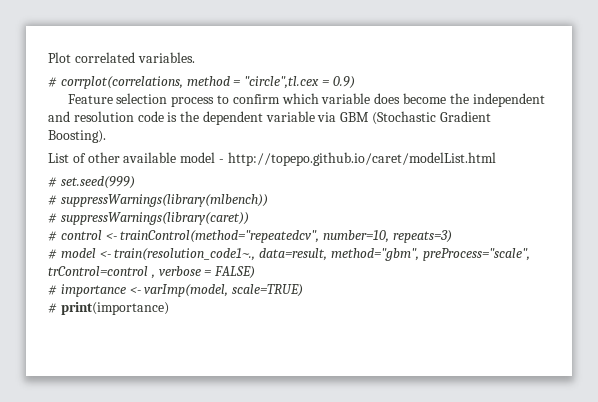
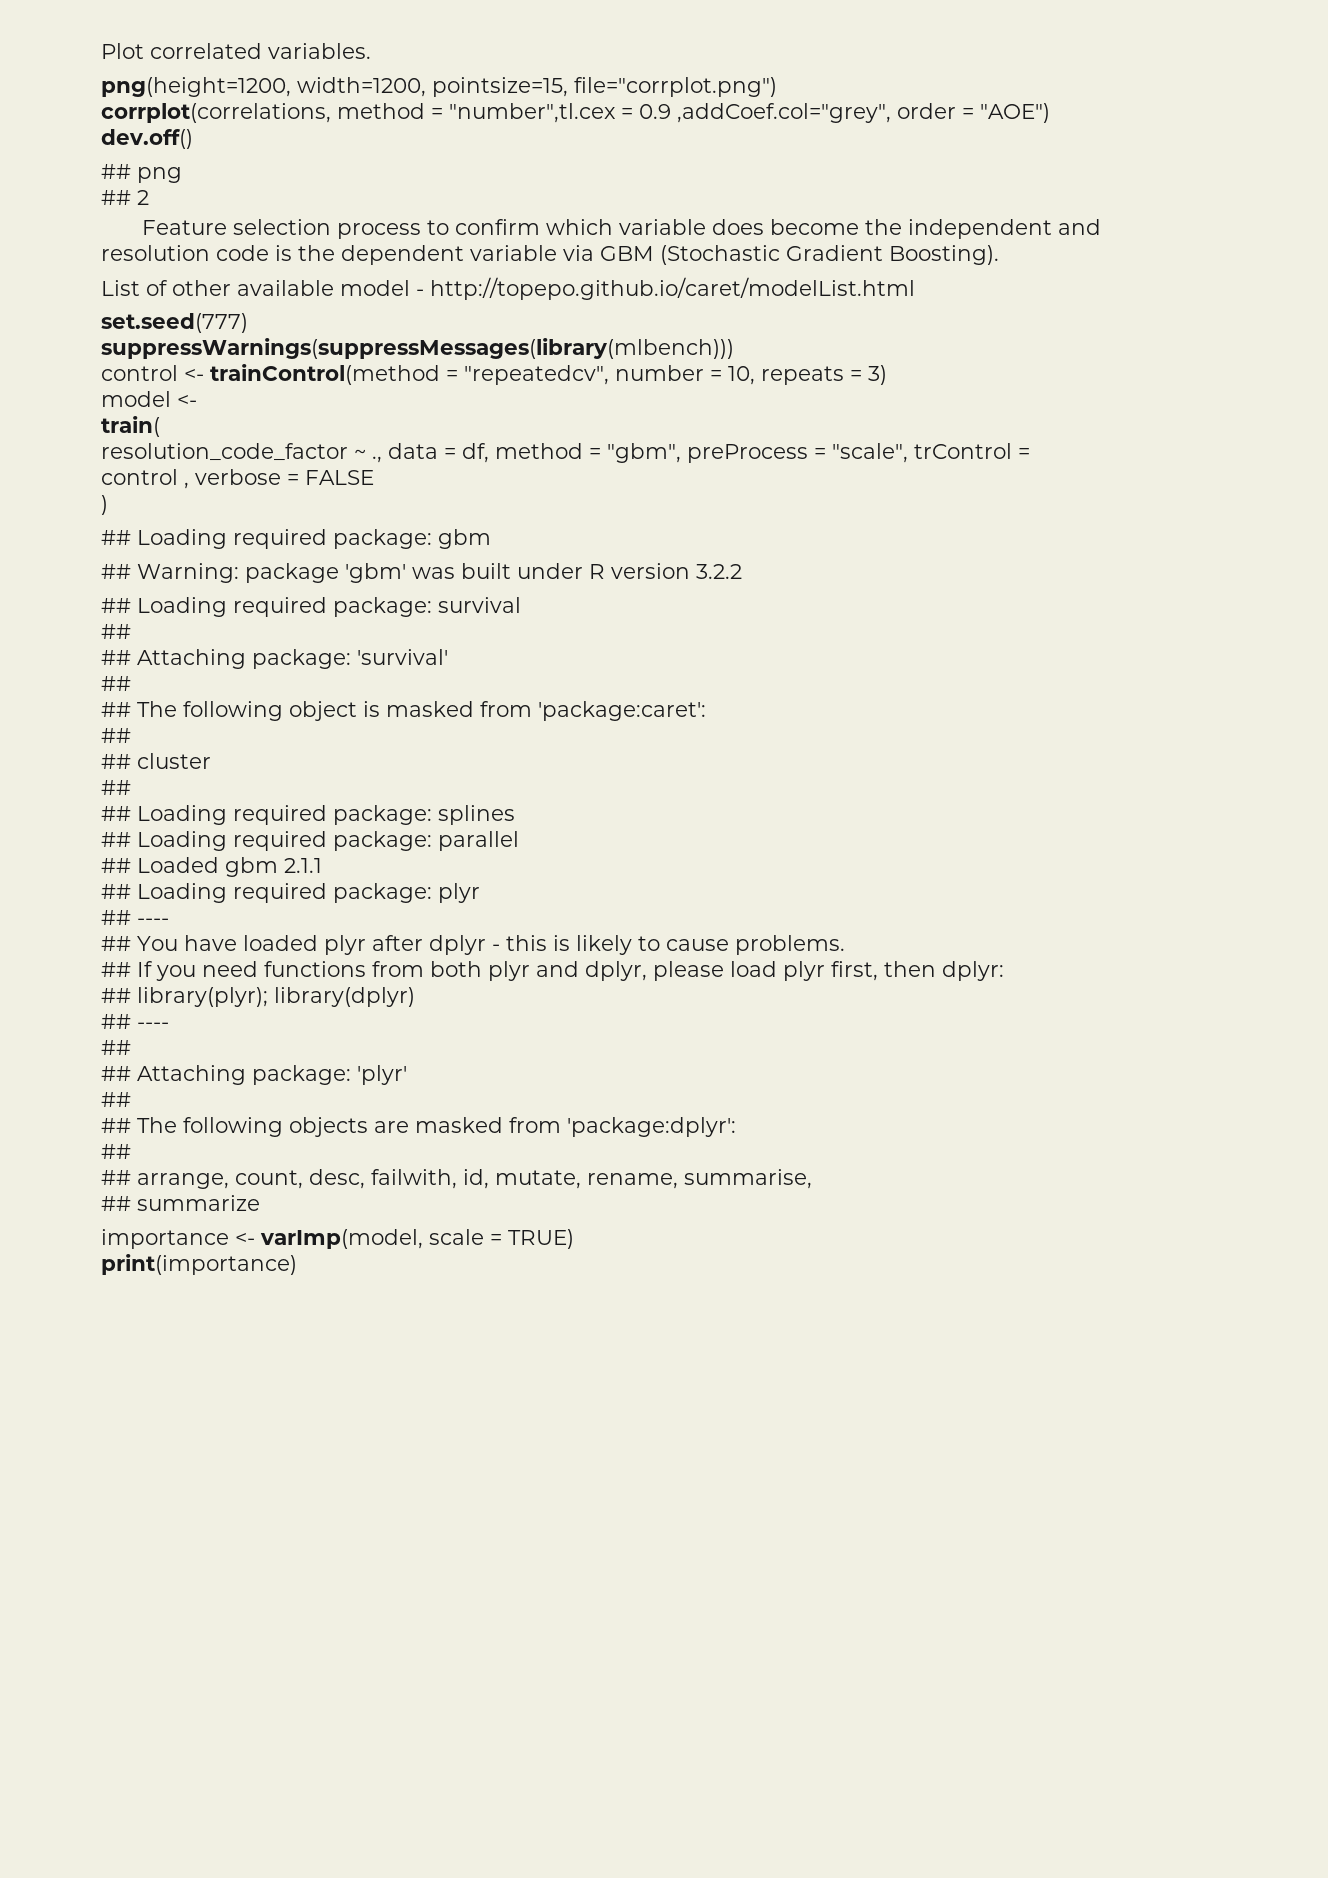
- # corrplot(correlations, method = "circle",tl.cex = 0.9)
+ png(height=1200, width=1200, pointsize=15, file="corrplot.png")
+ corrplot(correlations, method = "number",tl.cex = 0.9 ,addCoef.col="grey", order = "AOE")
+ dev.off()
+ ## png
+ ## 2
- # set.seed(999)
- # suppressWarnings(library(mlbench))
- # suppressWarnings(library(caret))
- # control <- trainControl(method="repeatedcv", number=10, repeats=3)
- # model <- train(resolution_code1~., data=result, method="gbm", preProcess="scale", trControl=control , verbose = FALSE)
- # importance <- varImp(model, scale=TRUE)
- # print(importance)
+ set.seed(777)
+ suppressWarnings(suppressMessages(library(mlbench)))
+ control <- trainControl(method = "repeatedcv", number = 10, repeats = 3)
+ model <-
+ train(
+ resolution_code_factor ~ ., data = df, method = "gbm", preProcess = "scale", trControl =
+ control , verbose = FALSE
+ )
+ ## Loading required package: gbm
+ ## Warning: package 'gbm' was built under R version 3.2.2
+ ## Loading required package: survival
+ ##
+ ## Attaching package: 'survival'
+ ##
+ ## The following object is masked from 'package:caret':
+ ##
+ ## cluster
+ ##
+ ## Loading required package: splines
+ ## Loading required package: parallel
+ ## Loaded gbm 2.1.1
+ ## Loading required package: plyr
+ ## ----
+ ## You have loaded plyr after dplyr - this is likely to cause problems.
+ ## If you need functions from both plyr and dplyr, please load plyr first, then dplyr:
+ ## library(plyr); library(dplyr)
+ ## ----
+ ##
+ ## Attaching package: 'plyr'
+ ##
+ ## The following objects are masked from 'package:dplyr':
+ ##
+ ## arrange, count, desc, failwith, id, mutate, rename, summarise,
+ ## summarize
+ importance <- varImp(model, scale = TRUE)
+ print(importance)

